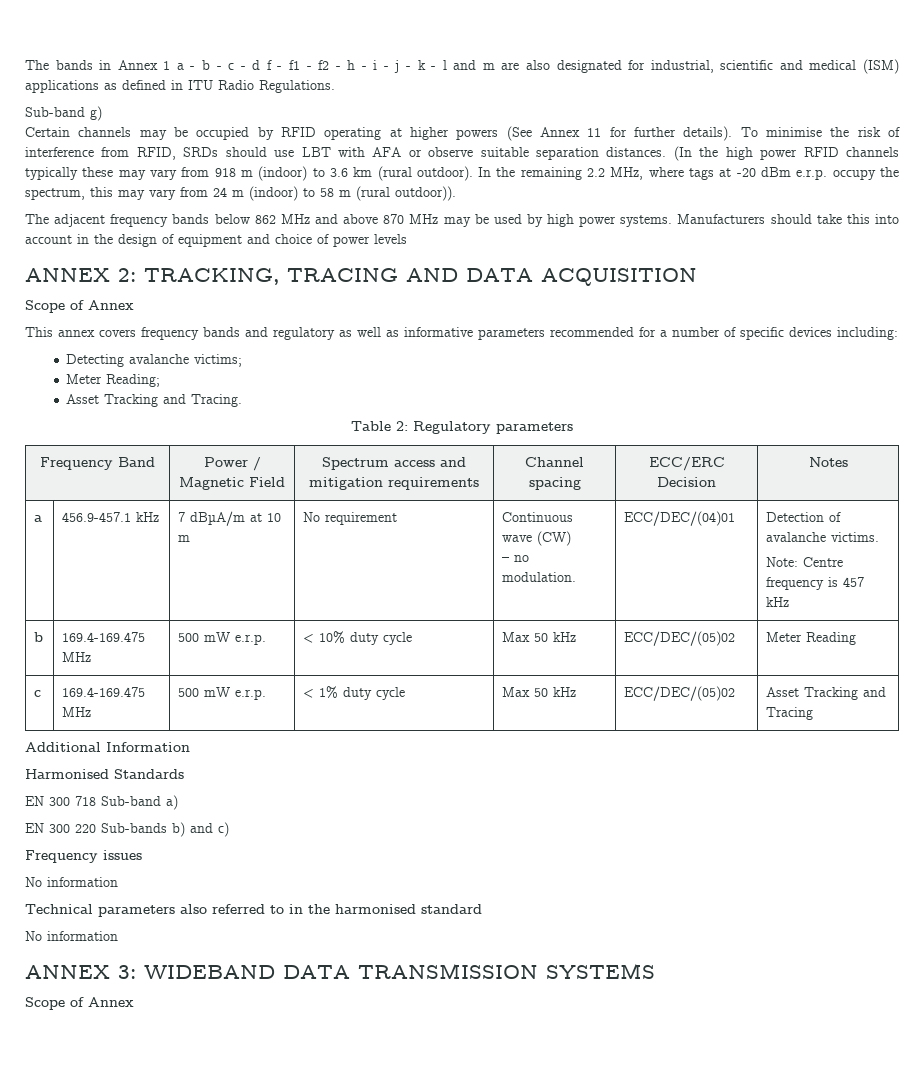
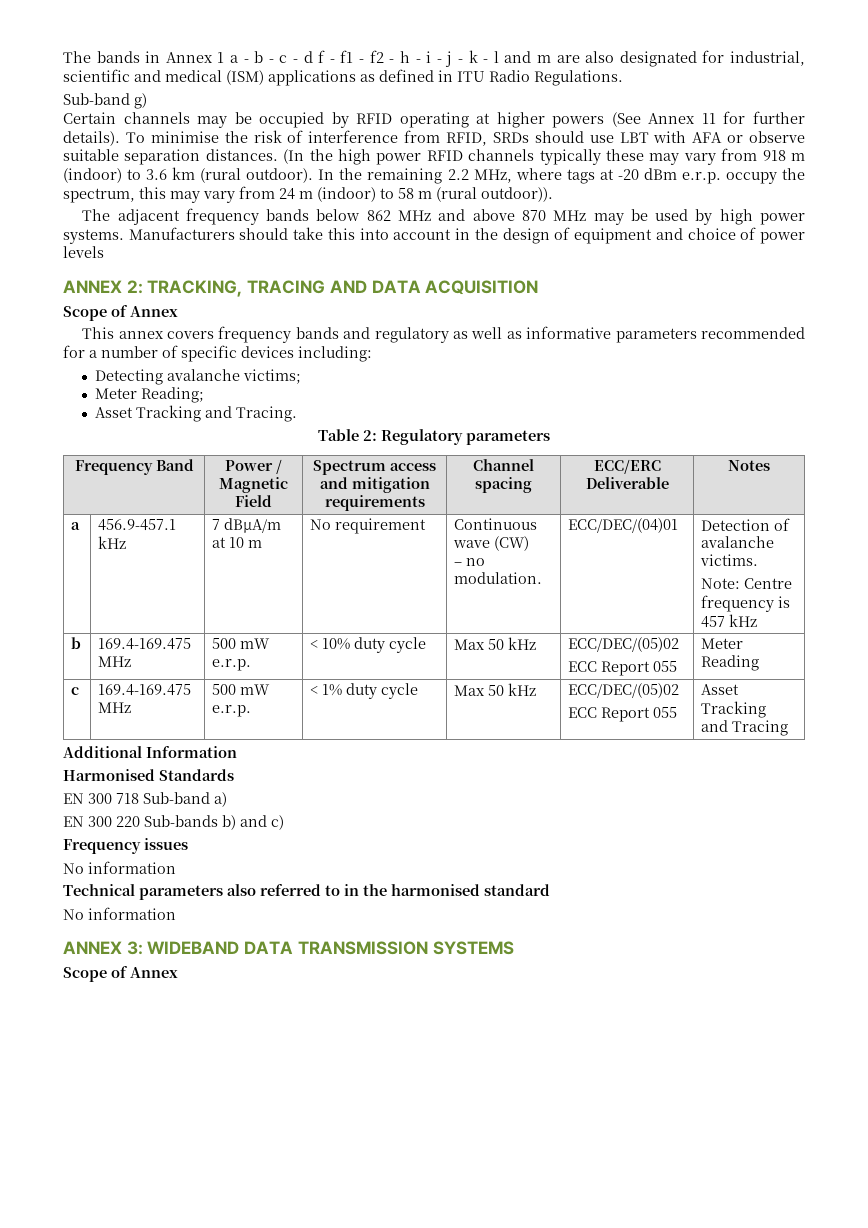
- Frequency Band | Power / Magnetic Field | Spectrum access and mitigation requirements | Channel spacing | ECC/ERC Decision | Notes
+ Frequency Band | Power / Magnetic Field | Spectrum access and mitigation requirements | Channel spacing | ECC/ERC Deliverable | Notes
- b | 169.4-169.475 MHz | 500 mW e.r.p. | < 10% duty cycle | Max 50 kHz | ECC/DEC/(05)02 | Meter Reading
+ b | 169.4-169.475 MHz | 500 mW e.r.p. | < 10% duty cycle | Max 50 kHz | ECC/DEC/(05)02
+ ECC Report 055 | Meter Reading
- c | 169.4-169.475 MHz | 500 mW e.r.p. | < 1% duty cycle | Max 50 kHz | ECC/DEC/(05)02 | Asset Tracking and Tracing
+ c | 169.4-169.475 MHz | 500 mW e.r.p. | < 1% duty cycle | Max 50 kHz | ECC/DEC/(05)02
+ ECC Report 055 | Asset Tracking and Tracing

